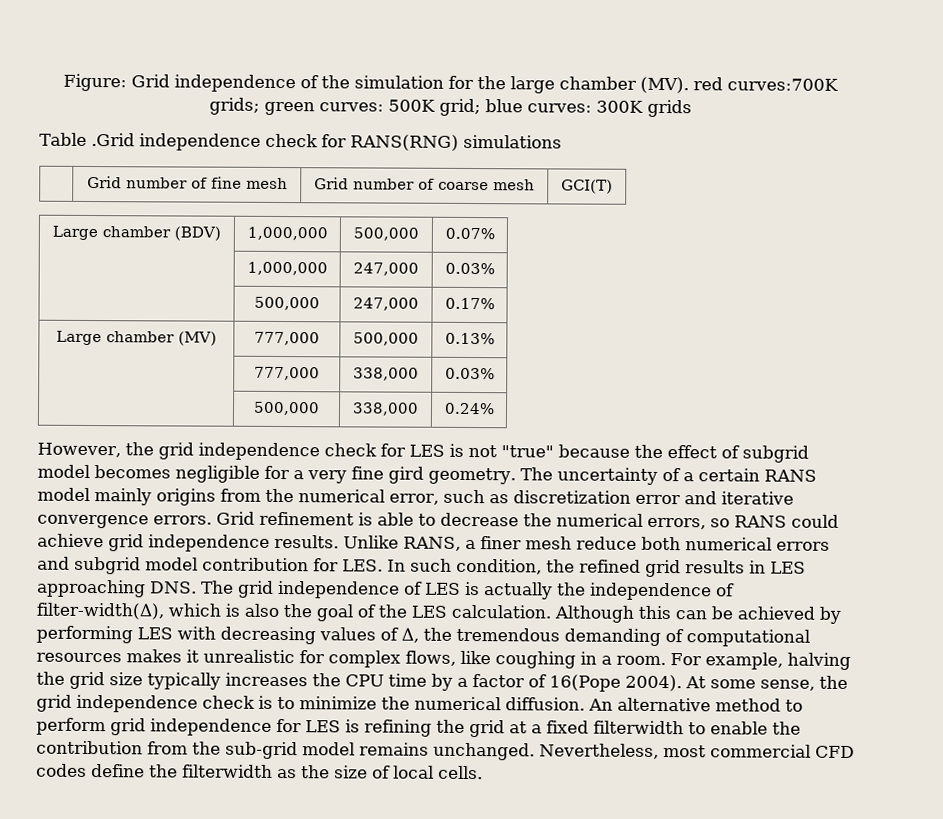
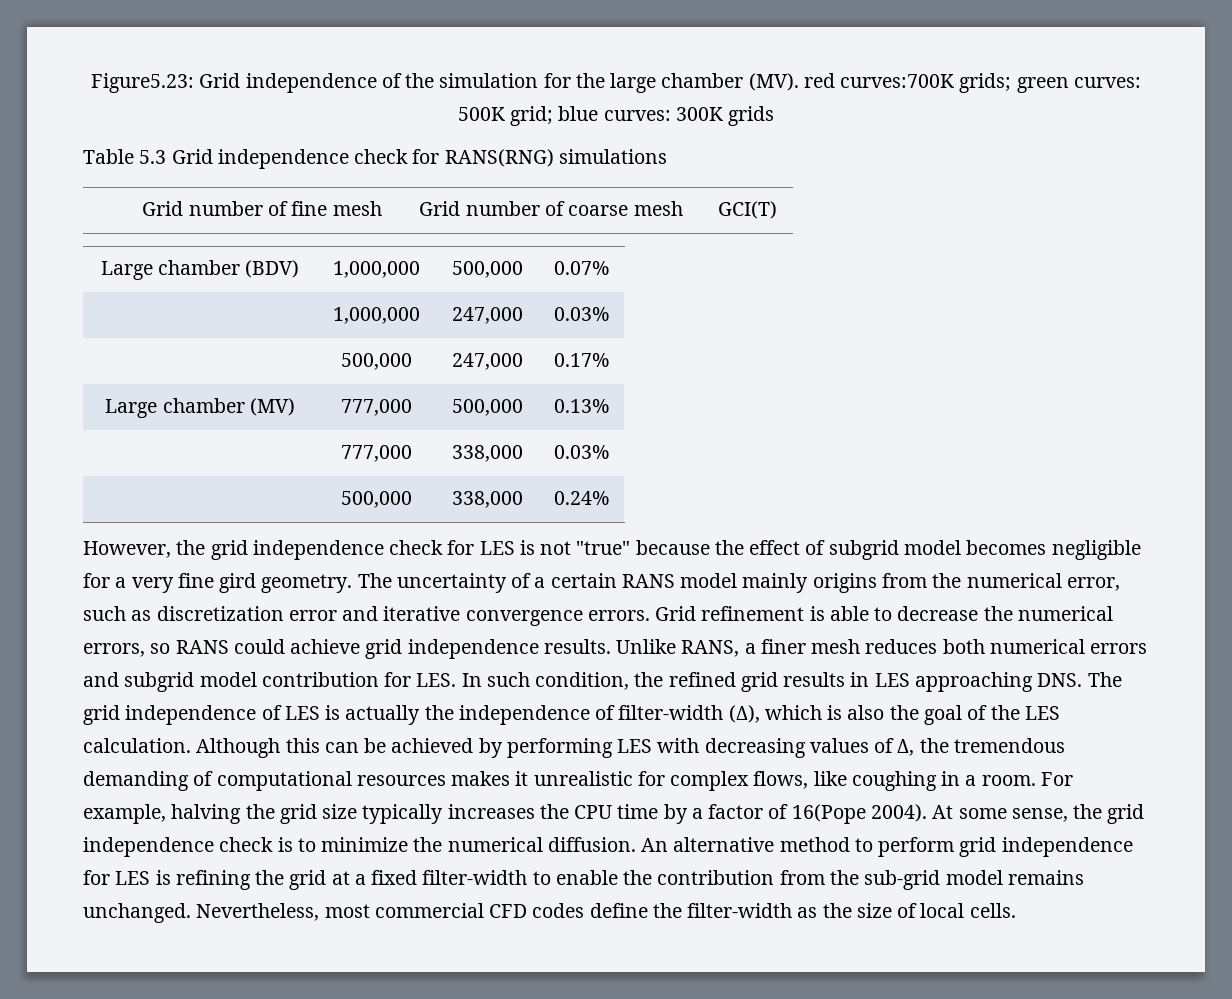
- Figure: Grid independence of the simulation for the large chamber (MV). red curves:700K grids; green curves: 500K grid; blue curves: 300K grids
+ Figure5.23: Grid independence of the simulation for the large chamber (MV). red curves:700K grids; green curves: 500K grid; blue curves: 300K grids
- Table .Grid independence check for RANS(RNG) simulations
+ Table 5.3 Grid independence check for RANS(RNG) simulations
- Unlike RANS, a finer mesh reduce both numerical errors and subgrid model contribution for LES. In such condition, the refined grid results in LES approaching DNS. The grid independence of LES is actually the independence of filter-width(Δ), which is also the goal of the LES calculation.
+ Unlike RANS, a finer mesh reduces both numerical errors and subgrid model contribution for LES. In such condition, the refined grid results in LES approaching DNS. The grid independence of LES is actually the independence of filter-width (Δ), which is also the goal of the LES calculation.
- An alternative method to perform grid independence for LES is refining the grid at a fixed filterwidth to enable the contribution from the sub-grid model remains unchanged.
+ An alternative method to perform grid independence for LES is refining the grid at a fixed filter-width to enable the contribution from the sub-grid model remains unchanged.
- Nevertheless, most commercial CFD codes define the filterwidth as the size of local cells.
+ Nevertheless, most commercial CFD codes define the filter-width as the size of local cells.

